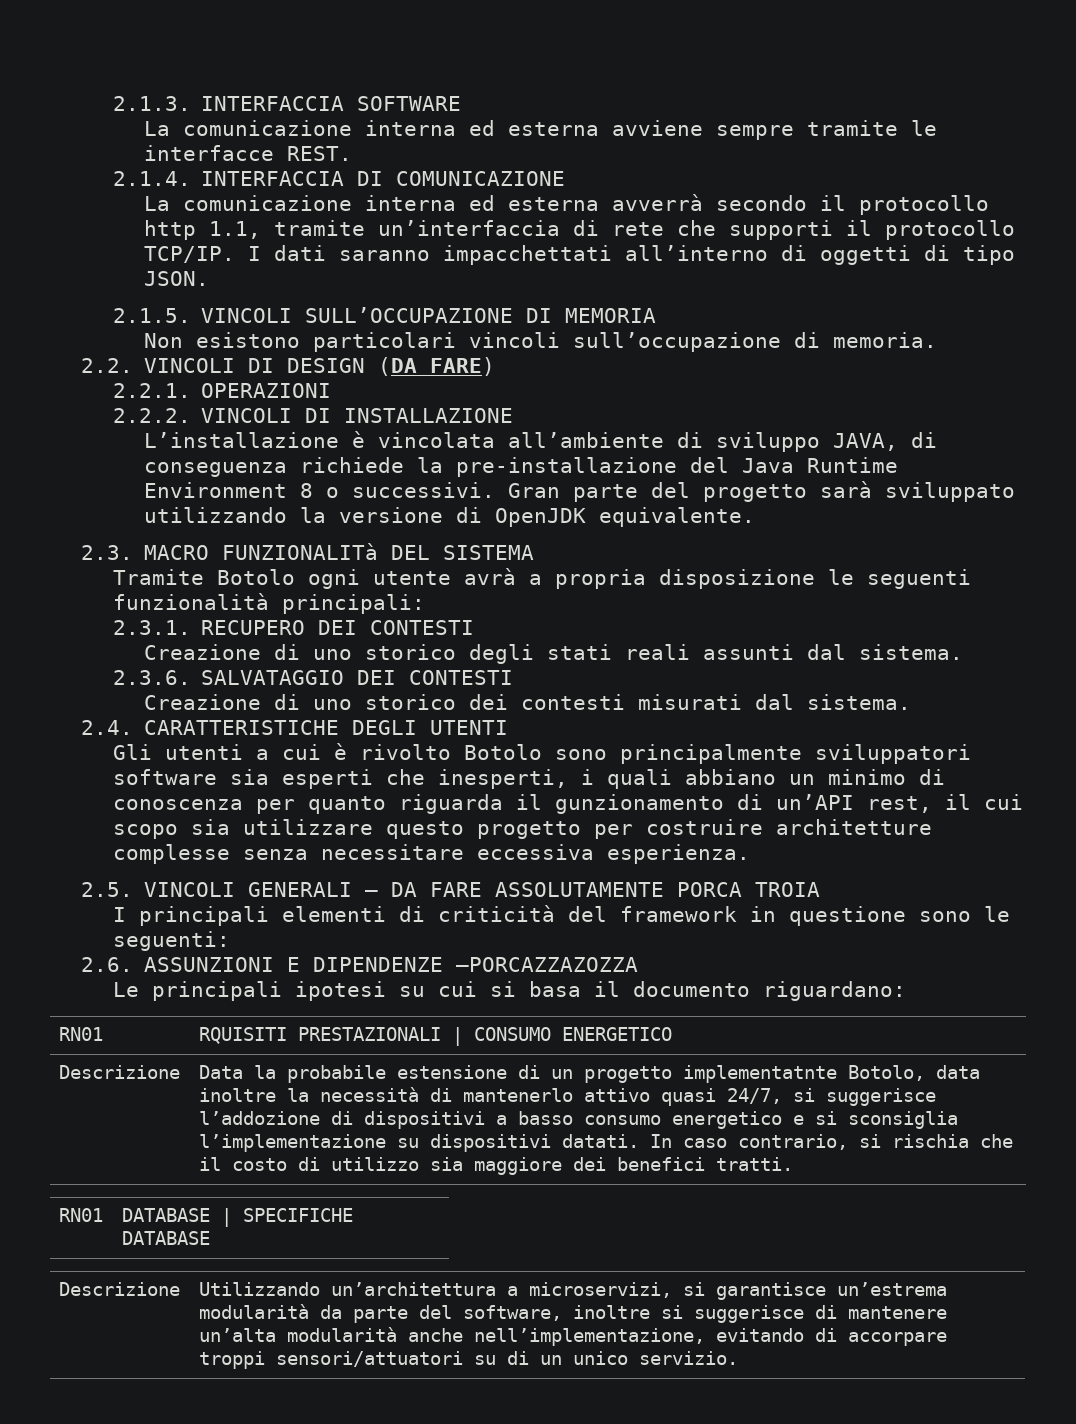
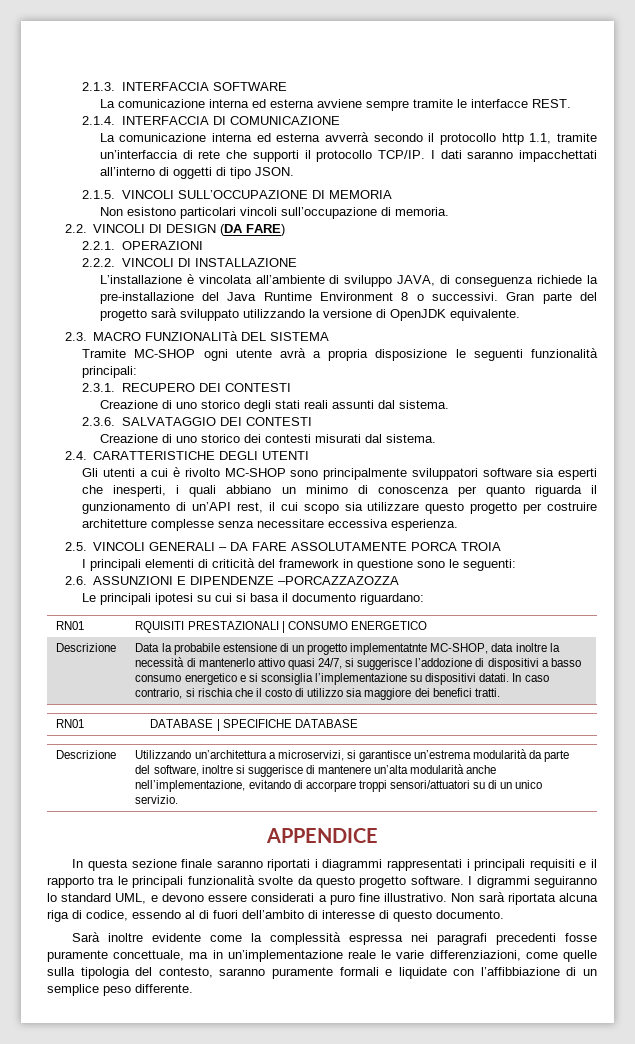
- Tramite Botolo ogni utente avrà a propria disposizione le seguenti funzionalità principali:
+ Tramite MC-SHOP ogni utente avrà a propria disposizione le seguenti funzionalità principali:
- Gli utenti a cui è rivolto Botolo sono principalmente sviluppatori software sia esperti che inesperti, i quali abbiano un minimo di conoscenza per quanto riguarda il gunzionamento di un’API rest, il cui scopo sia utilizzare questo progetto per costruire architetture complesse senza necessitare eccessiva esperienza.
+ Gli utenti a cui è rivolto MC-SHOP sono principalmente sviluppatori software sia esperti che inesperti, i quali abbiano un minimo di conoscenza per quanto riguarda il gunzionamento di un’API rest, il cui scopo sia utilizzare questo progetto per costruire architetture complesse senza necessitare eccessiva esperienza.
- Data la probabile estensione di un progetto implementatnte Botolo, data inoltre la necessità di mantenerlo attivo quasi 24/7, si suggerisce l’addozione di dispositivi a basso consumo energetico e si sconsiglia l’implementazione su dispositivi datati.
+ Data la probabile estensione di un progetto implementatnte MC-SHOP, data inoltre la necessità di mantenerlo attivo quasi 24/7, si suggerisce l’addozione di dispositivi a basso consumo energetico e si sconsiglia l’implementazione su dispositivi datati.
+ APPENDICE
+ In questa sezione finale saranno riportati i diagrammi rappresentati i principali requisiti e il rapporto tra le principali funzionalità svolte da questo progetto software. I digrammi seguiranno lo standard UML, e devono essere considerati a puro fine illustrativo. Non sarà riportata alcuna riga di codice, essendo al di fuori dell’ambito di interesse di questo documento.
+ Sarà inoltre evidente come la complessità espressa nei paragrafi precedenti fosse puramente concettuale, ma in un’implementazione reale le varie differenziazioni, come quelle sulla tipologia del contesto, saranno puramente formali e liquidate con l’affibbiazione di un semplice peso differente.

